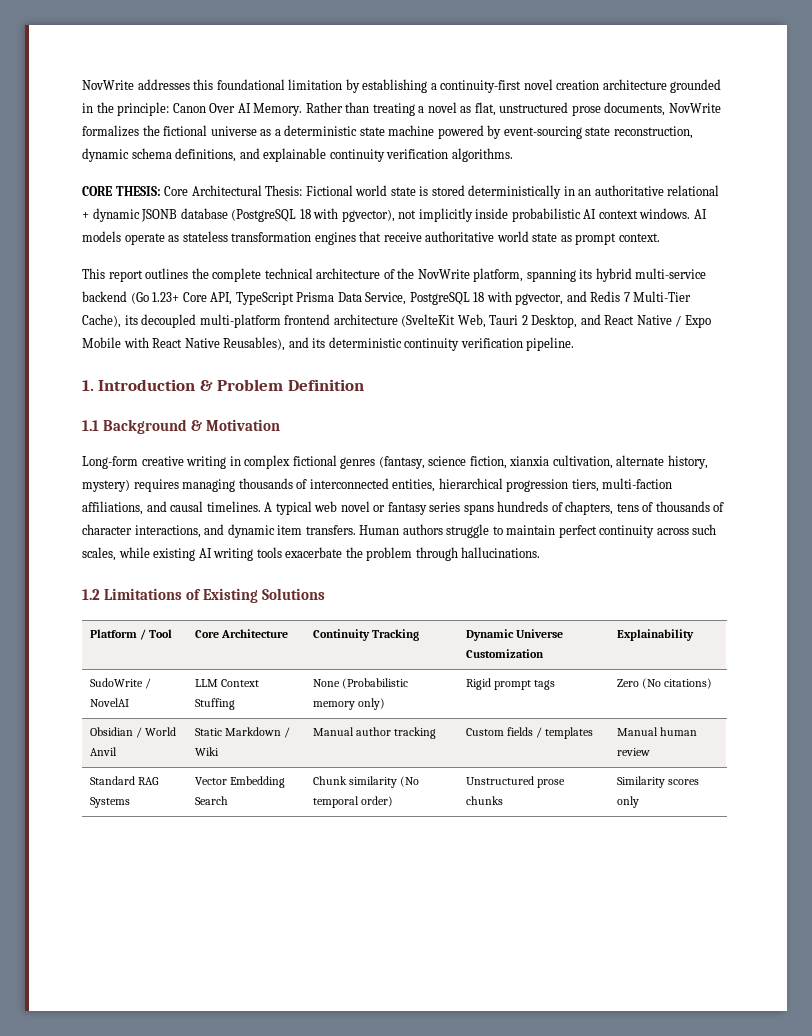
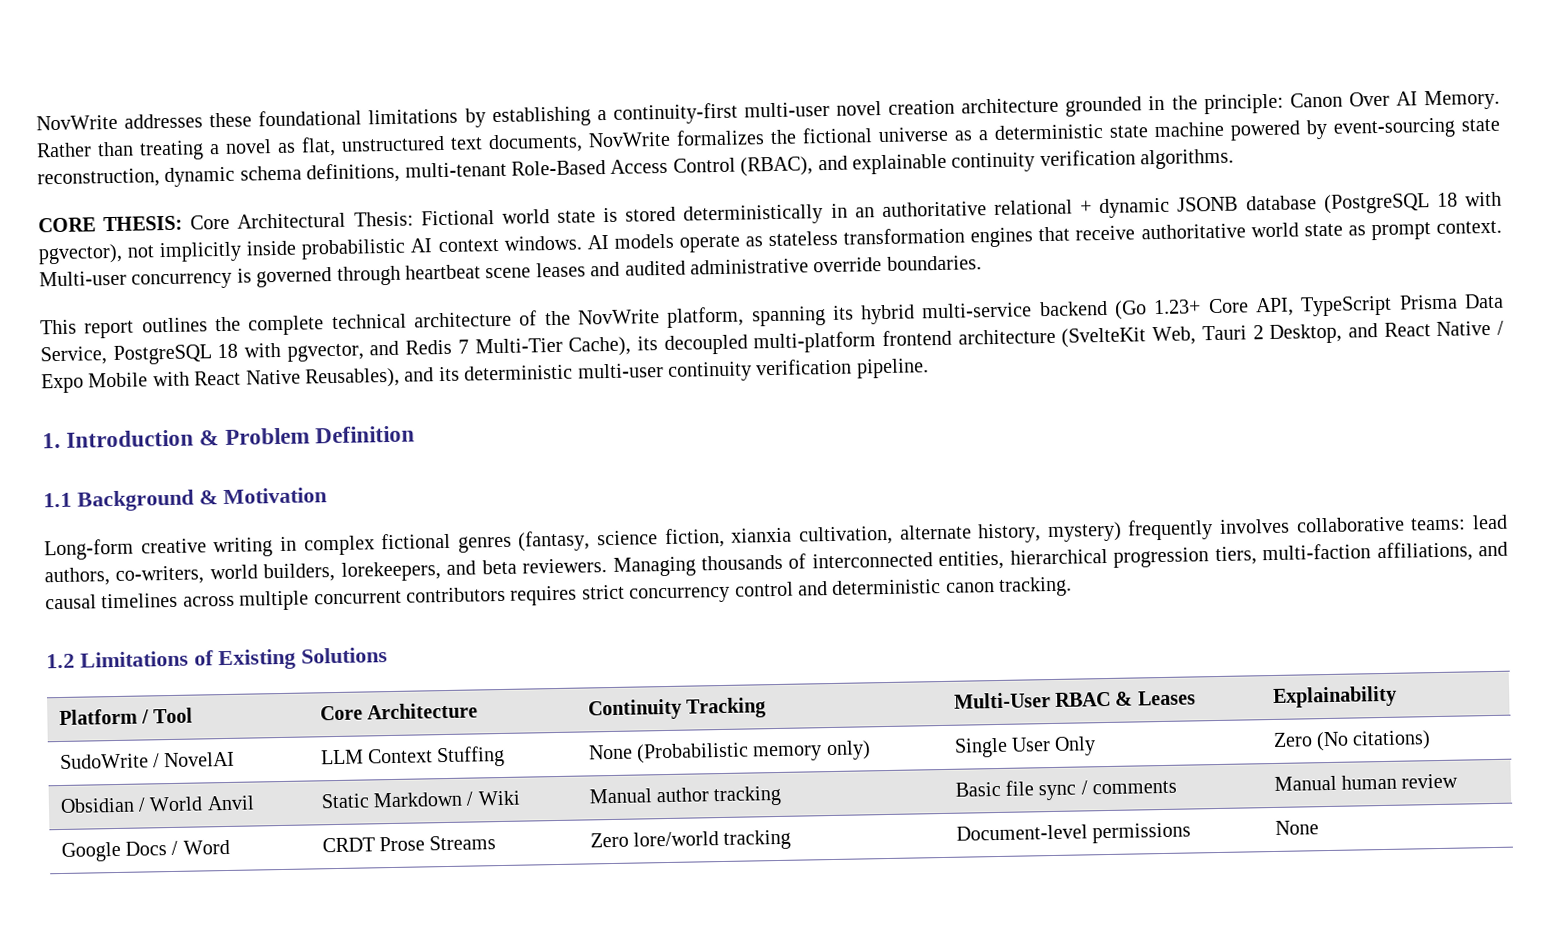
- NovWrite addresses this foundational limitation by establishing a continuity-first novel creation architecture grounded in the principle: Canon Over AI Memory.
+ NovWrite addresses these foundational limitations by establishing a continuity-first multi-user novel creation architecture grounded in the principle: Canon Over AI Memory.
- Rather than treating a novel as flat, unstructured prose documents, NovWrite formalizes the fictional universe as a deterministic state machine powered by event-sourcing state reconstruction, dynamic schema definitions, and explainable continuity verification algorithms.
+ Rather than treating a novel as flat, unstructured text documents, NovWrite formalizes the fictional universe as a deterministic state machine powered by event-sourcing state reconstruction, dynamic schema definitions, multi-tenant Role-Based Access Control (RBAC), and explainable continuity verification algorithms.
+ Multi-user concurrency is governed through heartbeat scene leases and audited administrative override boundaries.
- This report outlines the complete technical architecture of the NovWrite platform, spanning its hybrid multi-service backend (Go 1.23+ Core API, TypeScript Prisma Data Service, PostgreSQL 18 with pgvector, and Redis 7 Multi-Tier Cache), its decoupled multi-platform frontend architecture (SvelteKit Web, Tauri 2 Desktop, and React Native / Expo Mobile with React Native Reusables), and its deterministic continuity verification pipeline.
+ This report outlines the complete technical architecture of the NovWrite platform, spanning its hybrid multi-service backend (Go 1.23+ Core API, TypeScript Prisma Data Service, PostgreSQL 18 with pgvector, and Redis 7 Multi-Tier Cache), its decoupled multi-platform frontend architecture (SvelteKit Web, Tauri 2 Desktop, and React Native / Expo Mobile with React Native Reusables), and its deterministic multi-user continuity verification pipeline.
- Long-form creative writing in complex fictional genres (fantasy, science fiction, xianxia cultivation, alternate history, mystery) requires managing thousands of interconnected entities, hierarchical progression tiers, multi-faction affiliations, and causal timelines. A typical web novel or fantasy series spans hundreds of chapters, tens of thousands of character interactions, and dynamic item transfers. Human authors struggle to maintain perfect continuity across such scales, while existing AI writing tools exacerbate the problem through hallucinations.
+ Long-form creative writing in complex fictional genres (fantasy, science fiction, xianxia cultivation, alternate history, mystery) frequently involves collaborative teams: lead authors, co-writers, world builders, lorekeepers, and beta reviewers. Managing thousands of interconnected entities, hierarchical progression tiers, multi-faction affiliations, and causal timelines across multiple concurrent contributors requires strict concurrency control and deterministic canon tracking.
- Platform / Tool | Core Architecture | Continuity Tracking | Dynamic Universe Customization | Explainability
+ Platform / Tool | Core Architecture | Continuity Tracking | Multi-User RBAC & Leases | Explainability
- SudoWrite / NovelAI | LLM Context Stuffing | None (Probabilistic memory only) | Rigid prompt tags | Zero (No citations)
+ SudoWrite / NovelAI | LLM Context Stuffing | None (Probabilistic memory only) | Single User Only | Zero (No citations)
- Obsidian / World Anvil | Static Markdown / Wiki | Manual author tracking | Custom fields / templates | Manual human review
- Standard RAG Systems | Vector Embedding Search | Chunk similarity (No temporal order) | Unstructured prose chunks | Similarity scores only
+ Obsidian / World Anvil | Static Markdown / Wiki | Manual author tracking | Basic file sync / comments | Manual human review
+ Google Docs / Word | CRDT Prose Streams | Zero lore/world tracking | Document-level permissions | None

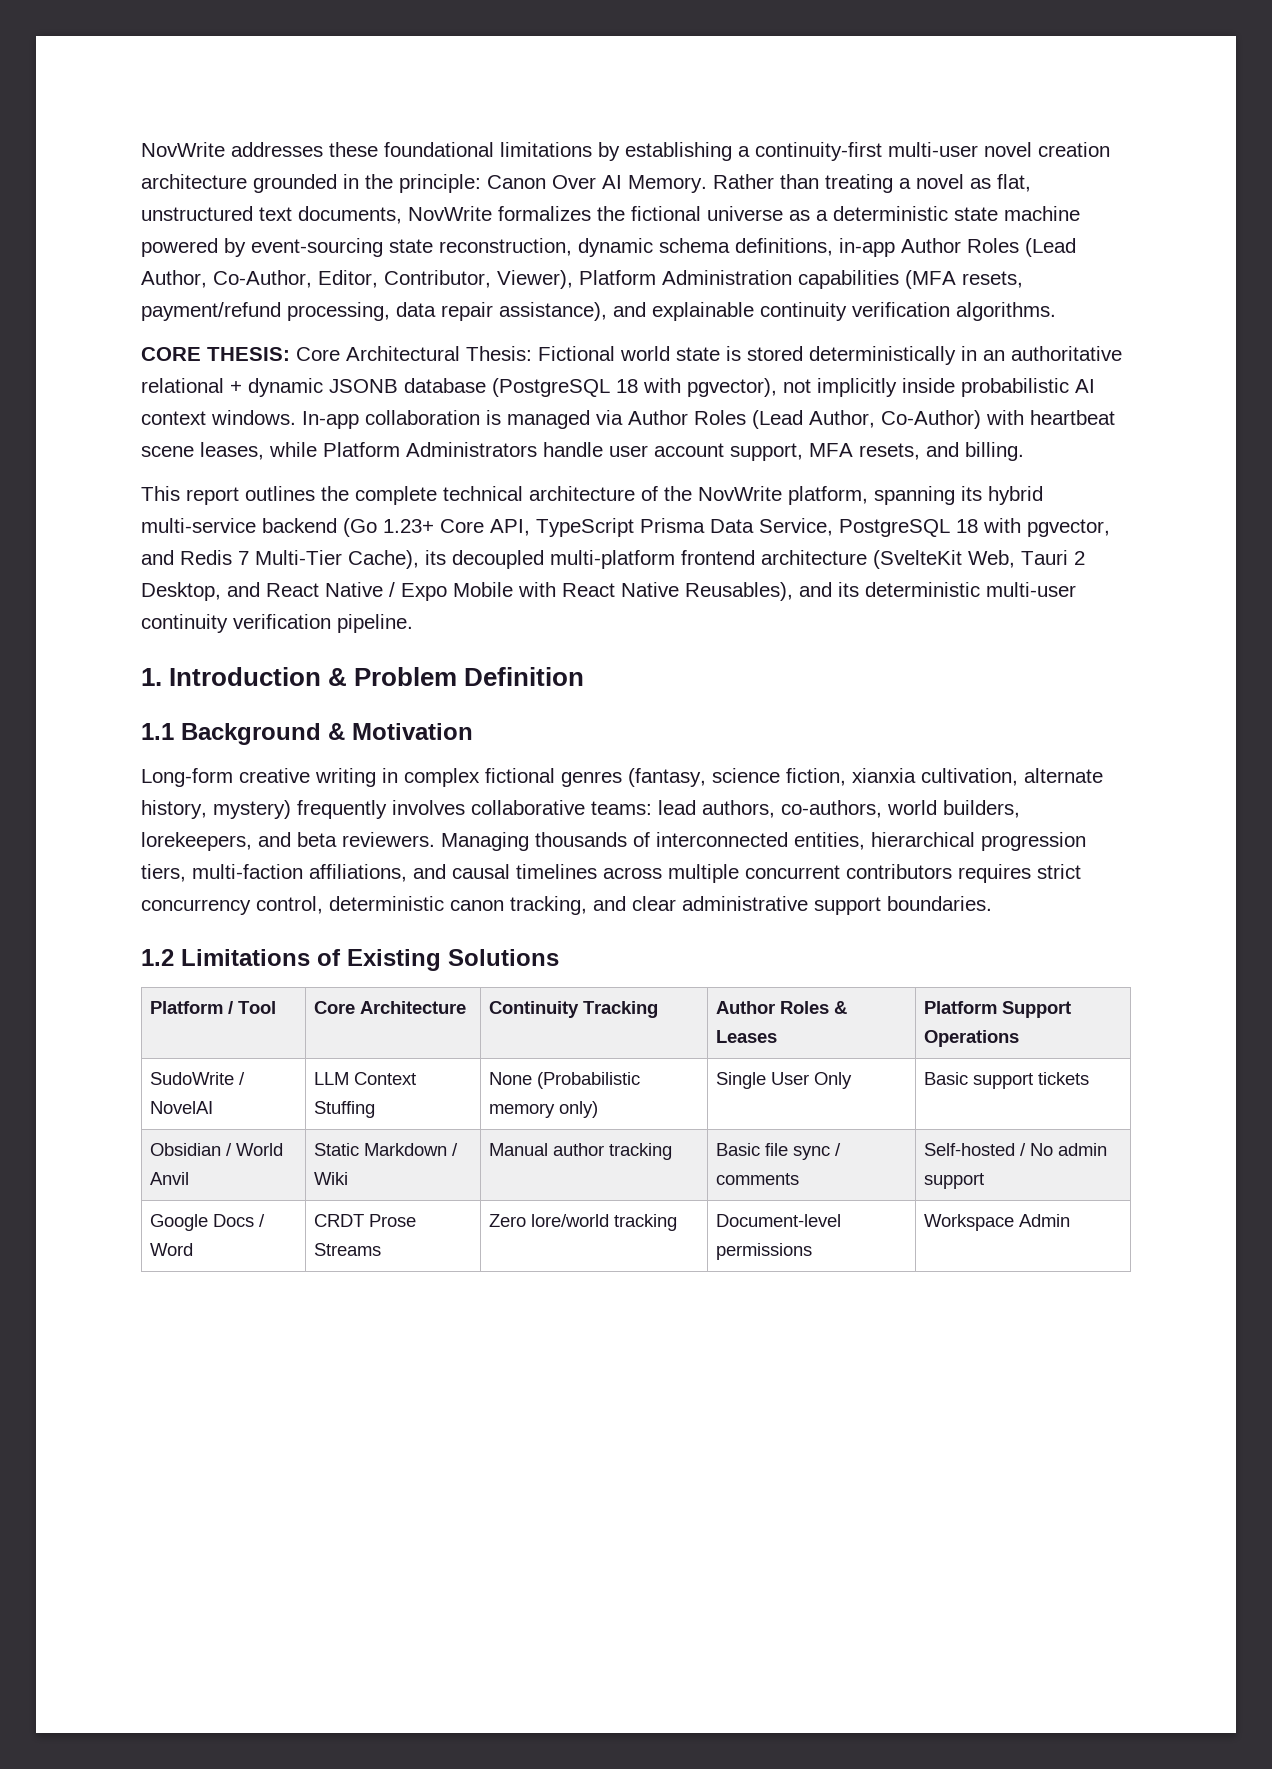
- Rather than treating a novel as flat, unstructured text documents, NovWrite formalizes the fictional universe as a deterministic state machine powered by event-sourcing state reconstruction, dynamic schema definitions, multi-tenant Role-Based Access Control (RBAC), and explainable continuity verification algorithms.
+ Rather than treating a novel as flat, unstructured text documents, NovWrite formalizes the fictional universe as a deterministic state machine powered by event-sourcing state reconstruction, dynamic schema definitions, in-app Author Roles (Lead Author, Co-Author, Editor, Contributor, Viewer), Platform Administration capabilities (MFA resets, payment/refund processing, data repair assistance), and explainable continuity verification algorithms.
- AI models operate as stateless transformation engines that receive authoritative world state as prompt context. Multi-user concurrency is governed through heartbeat scene leases and audited administrative override boundaries.
+ In-app collaboration is managed via Author Roles (Lead Author, Co-Author) with heartbeat scene leases, while Platform Administrators handle user account support, MFA resets, and billing.
- Long-form creative writing in complex fictional genres (fantasy, science fiction, xianxia cultivation, alternate history, mystery) frequently involves collaborative teams: lead authors, co-writers, world builders, lorekeepers, and beta reviewers.
+ Long-form creative writing in complex fictional genres (fantasy, science fiction, xianxia cultivation, alternate history, mystery) frequently involves collaborative teams: lead authors, co-authors, world builders, lorekeepers, and beta reviewers.
- Managing thousands of interconnected entities, hierarchical progression tiers, multi-faction affiliations, and causal timelines across multiple concurrent contributors requires strict concurrency control and deterministic canon tracking.
+ Managing thousands of interconnected entities, hierarchical progression tiers, multi-faction affiliations, and causal timelines across multiple concurrent contributors requires strict concurrency control, deterministic canon tracking, and clear administrative support boundaries.
- Platform / Tool | Core Architecture | Continuity Tracking | Multi-User RBAC & Leases | Explainability
+ Platform / Tool | Core Architecture | Continuity Tracking | Author Roles & Leases | Platform Support Operations
- SudoWrite / NovelAI | LLM Context Stuffing | None (Probabilistic memory only) | Single User Only | Zero (No citations)
+ SudoWrite / NovelAI | LLM Context Stuffing | None (Probabilistic memory only) | Single User Only | Basic support tickets
- Obsidian / World Anvil | Static Markdown / Wiki | Manual author tracking | Basic file sync / comments | Manual human review
+ Obsidian / World Anvil | Static Markdown / Wiki | Manual author tracking | Basic file sync / comments | Self-hosted / No admin support
- Google Docs / Word | CRDT Prose Streams | Zero lore/world tracking | Document-level permissions | None
+ Google Docs / Word | CRDT Prose Streams | Zero lore/world tracking | Document-level permissions | Workspace Admin

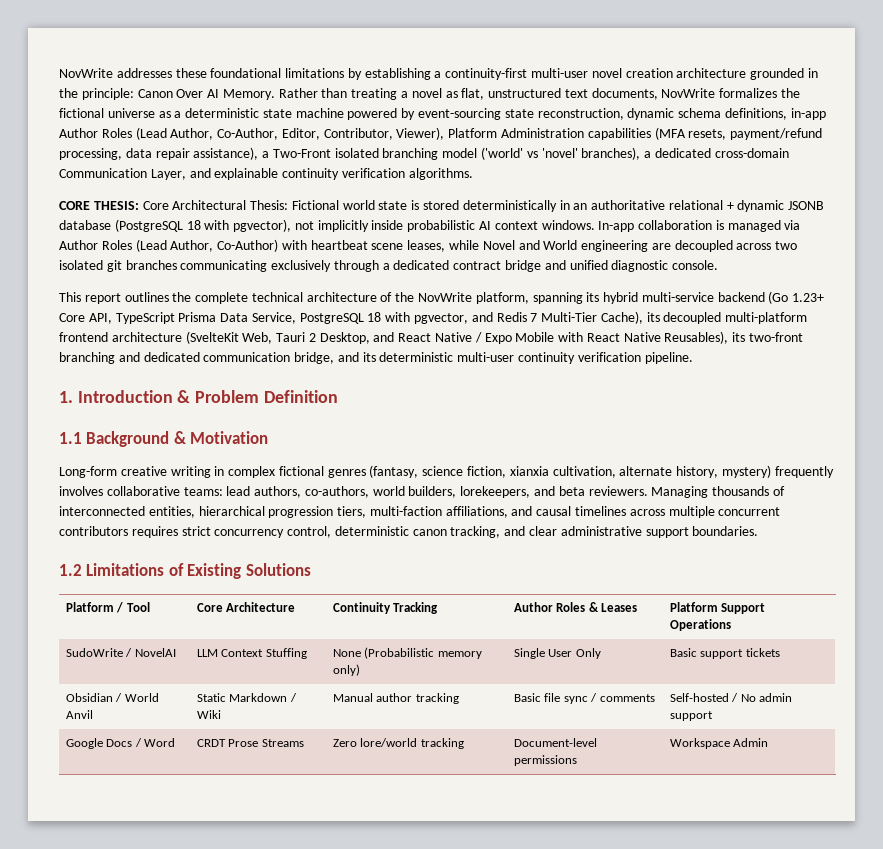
- Rather than treating a novel as flat, unstructured text documents, NovWrite formalizes the fictional universe as a deterministic state machine powered by event-sourcing state reconstruction, dynamic schema definitions, in-app Author Roles (Lead Author, Co-Author, Editor, Contributor, Viewer), Platform Administration capabilities (MFA resets, payment/refund processing, data repair assistance), and explainable continuity verification algorithms.
+ Rather than treating a novel as flat, unstructured text documents, NovWrite formalizes the fictional universe as a deterministic state machine powered by event-sourcing state reconstruction, dynamic schema definitions, in-app Author Roles (Lead Author, Co-Author, Editor, Contributor, Viewer), Platform Administration capabilities (MFA resets, payment/refund processing, data repair assistance), a Two-Front isolated branching model ('world' vs 'novel' branches), a dedicated cross-domain Communication Layer, and explainable continuity verification algorithms.
- In-app collaboration is managed via Author Roles (Lead Author, Co-Author) with heartbeat scene leases, while Platform Administrators handle user account support, MFA resets, and billing.
+ In-app collaboration is managed via Author Roles (Lead Author, Co-Author) with heartbeat scene leases, while Novel and World engineering are decoupled across two isolated git branches communicating exclusively through a dedicated contract bridge and unified diagnostic console.
- This report outlines the complete technical architecture of the NovWrite platform, spanning its hybrid multi-service backend (Go 1.23+ Core API, TypeScript Prisma Data Service, PostgreSQL 18 with pgvector, and Redis 7 Multi-Tier Cache), its decoupled multi-platform frontend architecture (SvelteKit Web, Tauri 2 Desktop, and React Native / Expo Mobile with React Native Reusables), and its deterministic multi-user continuity verification pipeline.
+ This report outlines the complete technical architecture of the NovWrite platform, spanning its hybrid multi-service backend (Go 1.23+ Core API, TypeScript Prisma Data Service, PostgreSQL 18 with pgvector, and Redis 7 Multi-Tier Cache), its decoupled multi-platform frontend architecture (SvelteKit Web, Tauri 2 Desktop, and React Native / Expo Mobile with React Native Reusables), its two-front branching and dedicated communication bridge, and its deterministic multi-user continuity verification pipeline.

